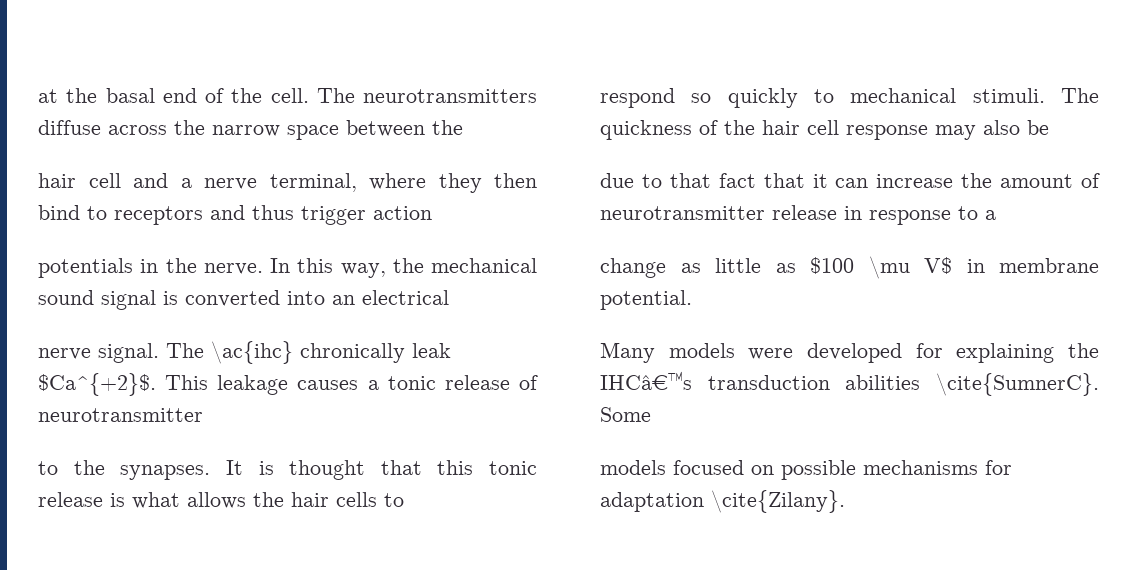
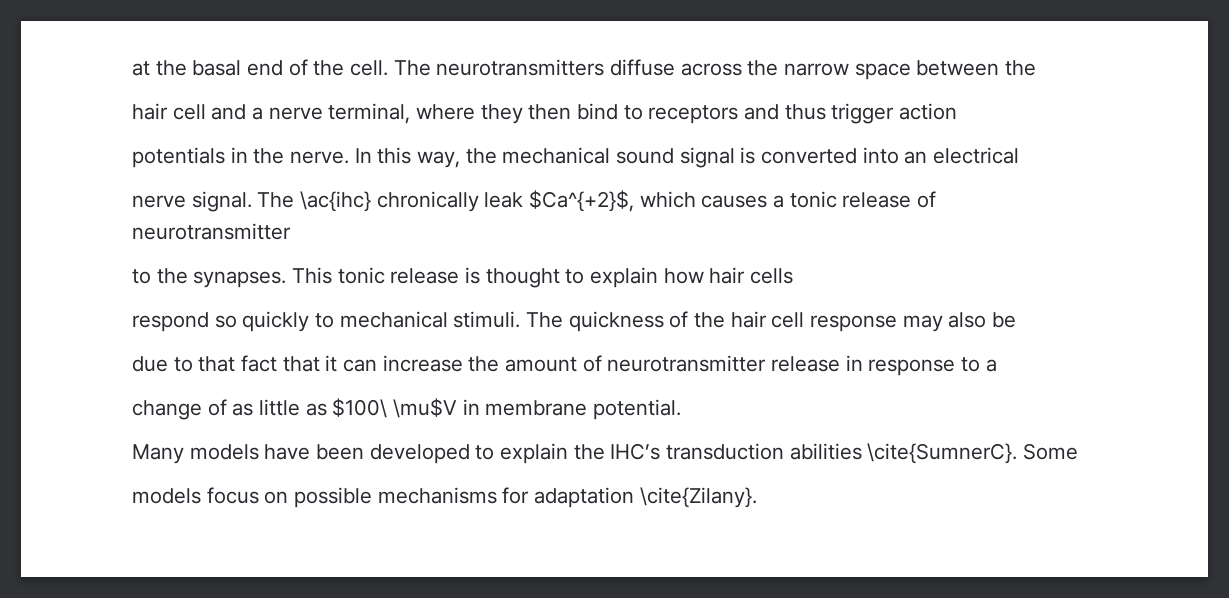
- The \ac{ihc} chronically leak $Ca^{+2}$. This leakage causes a tonic release of neurotransmitter
+ The \ac{ihc} chronically leak $Ca^{+2}$, which causes a tonic release of neurotransmitter
- It is thought that this tonic release is what allows the hair cells to
+ This tonic release is thought to explain how hair cells
- change as little as $100 \mu V$ in membrane potential.
+ change of as little as $100\ \mu$V in membrane potential.
- Many models were developed for explaining the IHCâ€™s transduction abilities \cite{SumnerC}.
+ Many models have been developed to explain the IHC’s transduction abilities \cite{SumnerC}.
- models focused on possible mechanisms for adaptation \cite{Zilany}.
+ models focus on possible mechanisms for adaptation \cite{Zilany}.

